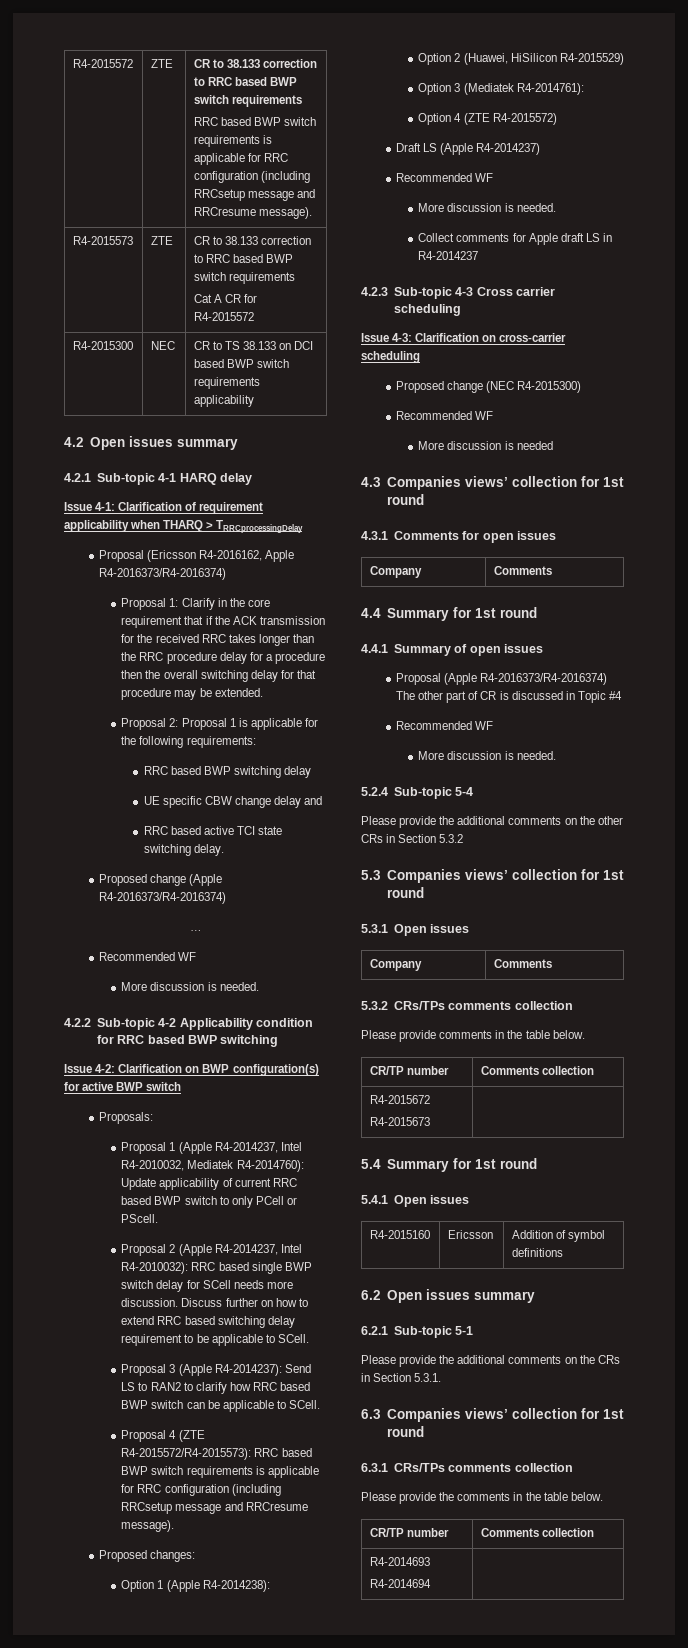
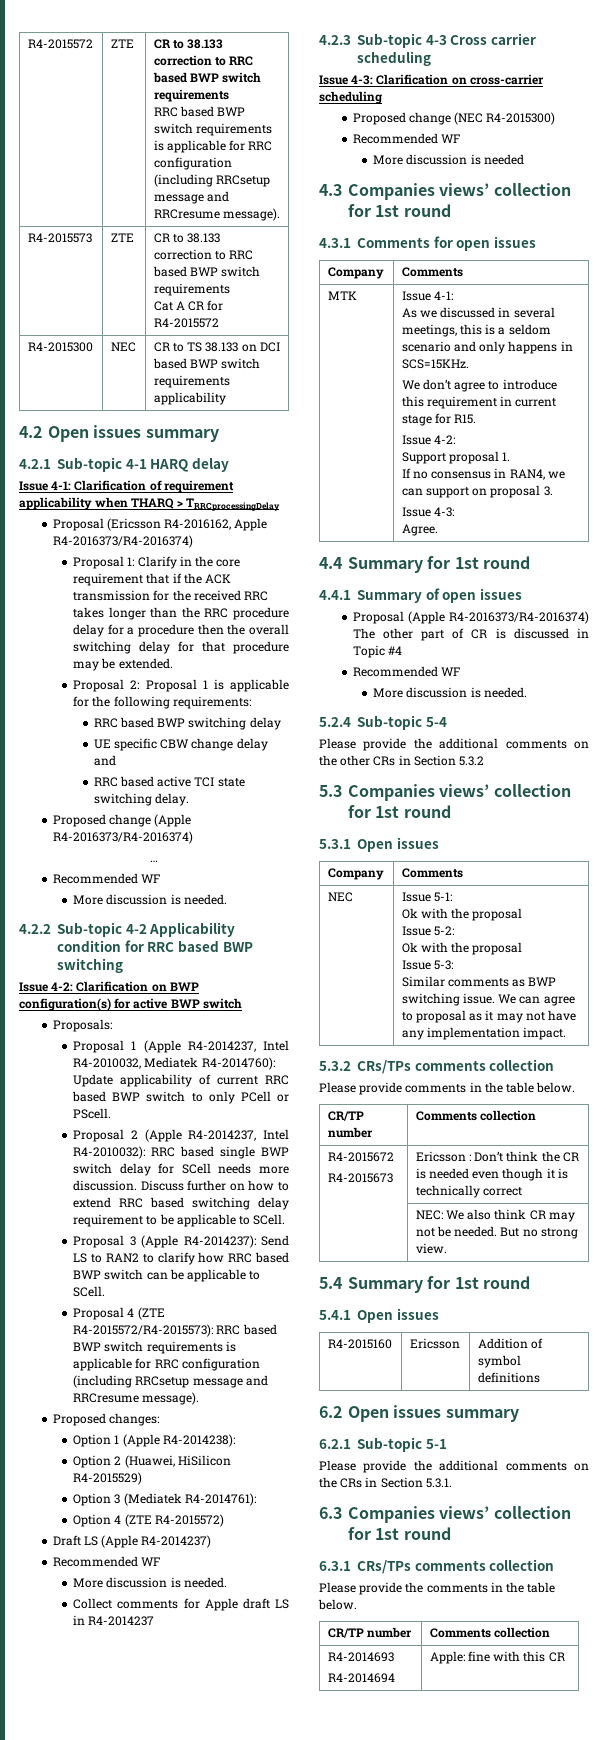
+ MTK | Issue 4-1:
+ As we discussed in several meetings, this is a seldom scenario and only happens in SCS=15KHz.
+ We don’t agree to introduce this requirement in current stage for R15.
+ Issue 4-2:
+ Support proposal 1.
+ If no consensus in RAN4, we can support on proposal 3.
+ Issue 4-3:
+ Agree.
+ NEC | Issue 5-1:
+ Ok with the proposal
+ Issue 5-2:
+ Ok with the proposal
+ Issue 5-3:
+ Similar comments as BWP switching issue. We can agree to proposal as it may not have any implementation impact.
  R4-2015672
- R4-2015673 |
+ R4-2015673 | Ericsson : Don’t think the CR is needed even though it is technically correct
+ | NEC: We also think CR may not be needed. But no strong view.
  R4-2014693
- R4-2014694 |
+ R4-2014694 | Apple: fine with this CR

